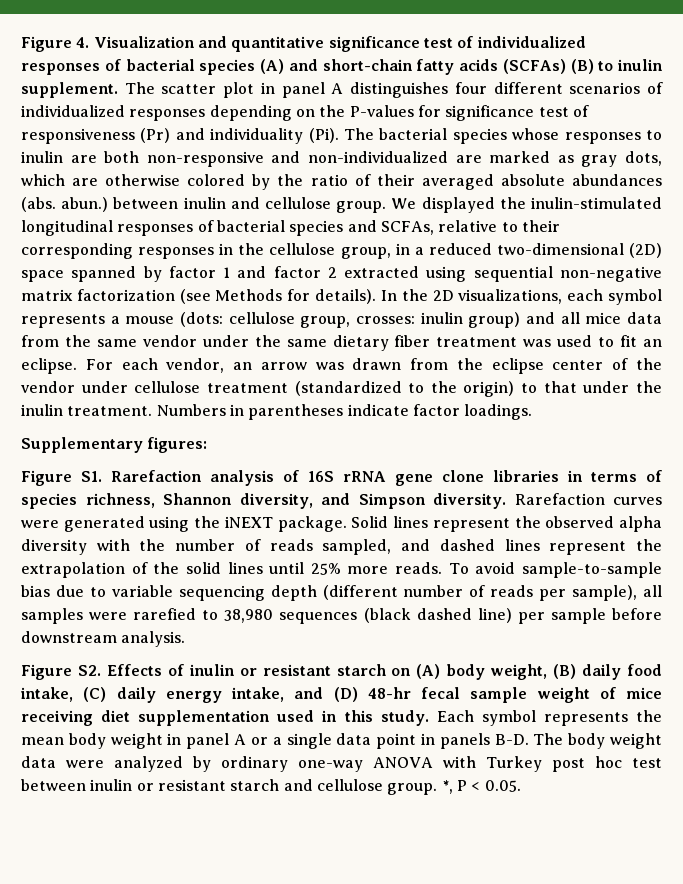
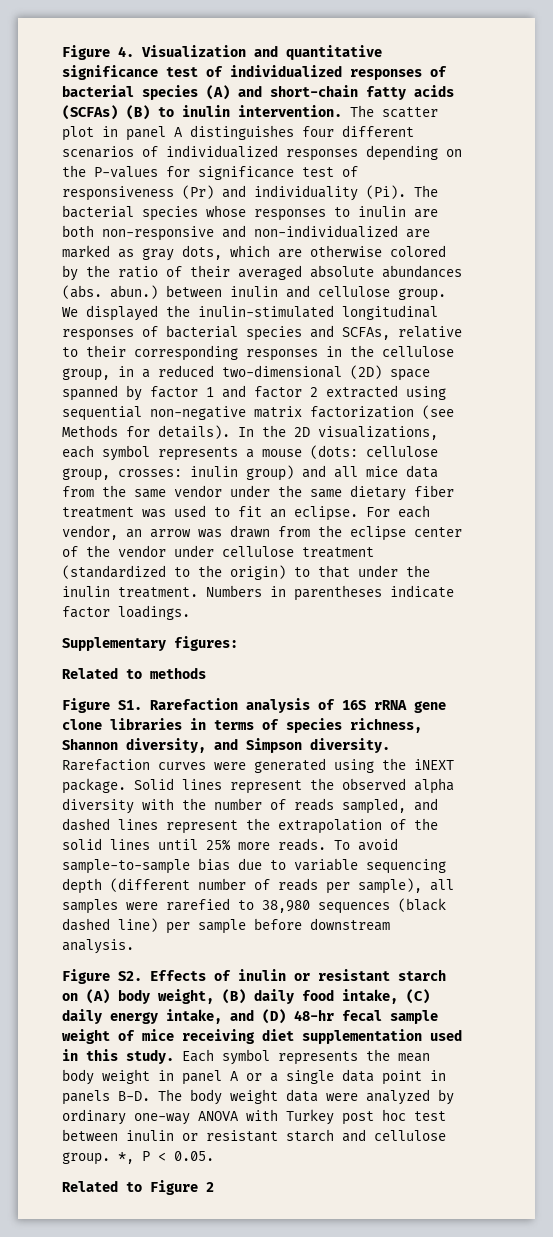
- Figure 4. Visualization and quantitative significance test of individualized responses of bacterial species (A) and short-chain fatty acids (SCFAs) (B) to inulin supplement.
+ Figure 4. Visualization and quantitative significance test of individualized responses of bacterial species (A) and short-chain fatty acids (SCFAs) (B) to inulin intervention.
+ Related to methods
+ Related to Figure 2

